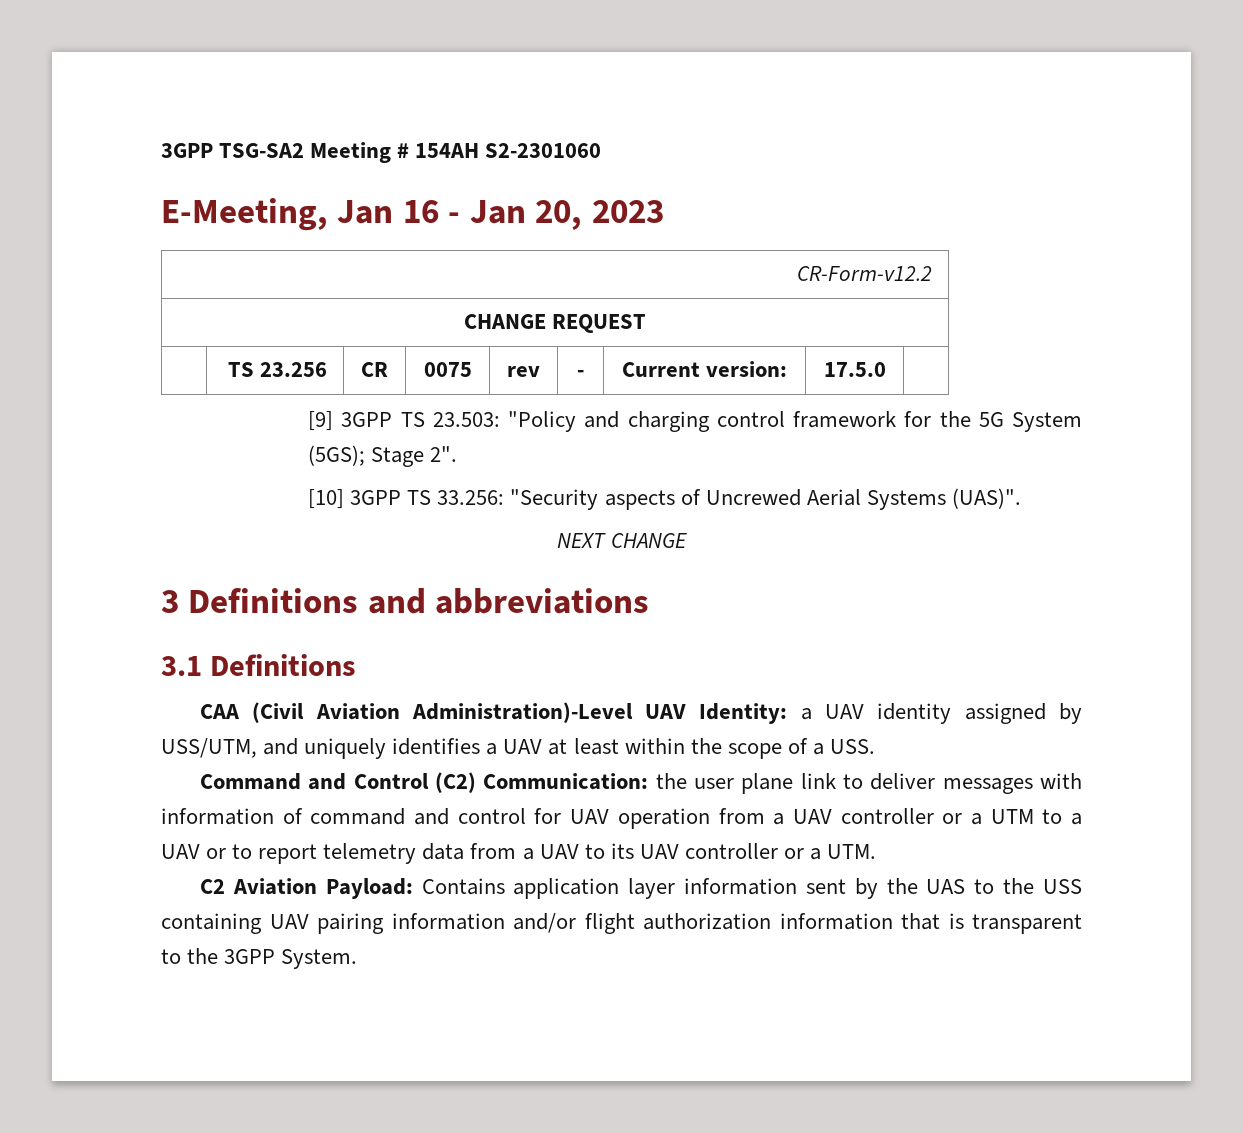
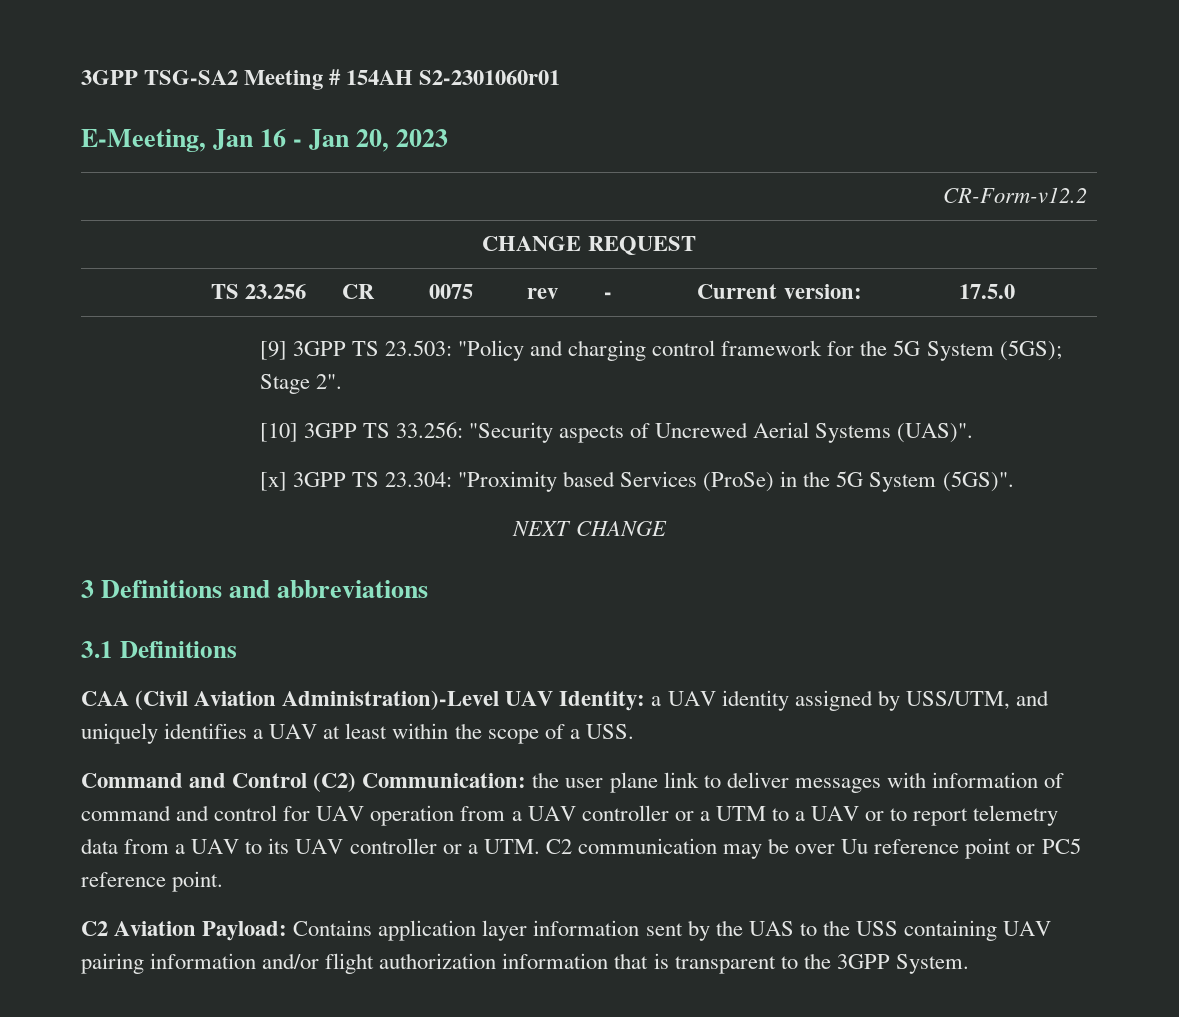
- 3GPP TSG-SA2 Meeting # 154AH S2-2301060
+ 3GPP TSG-SA2 Meeting # 154AH S2-2301060r01
+ [x] 3GPP TS 23.304: "Proximity based Services (ProSe) in the 5G System (5GS)".
- Command and Control (C2) Communication: the user plane link to deliver messages with information of command and control for UAV operation from a UAV controller or a UTM to a UAV or to report telemetry data from a UAV to its UAV controller or a UTM.
+ Command and Control (C2) Communication: the user plane link to deliver messages with information of command and control for UAV operation from a UAV controller or a UTM to a UAV or to report telemetry data from a UAV to its UAV controller or a UTM. C2 communication may be over Uu reference point or PC5 reference point.

